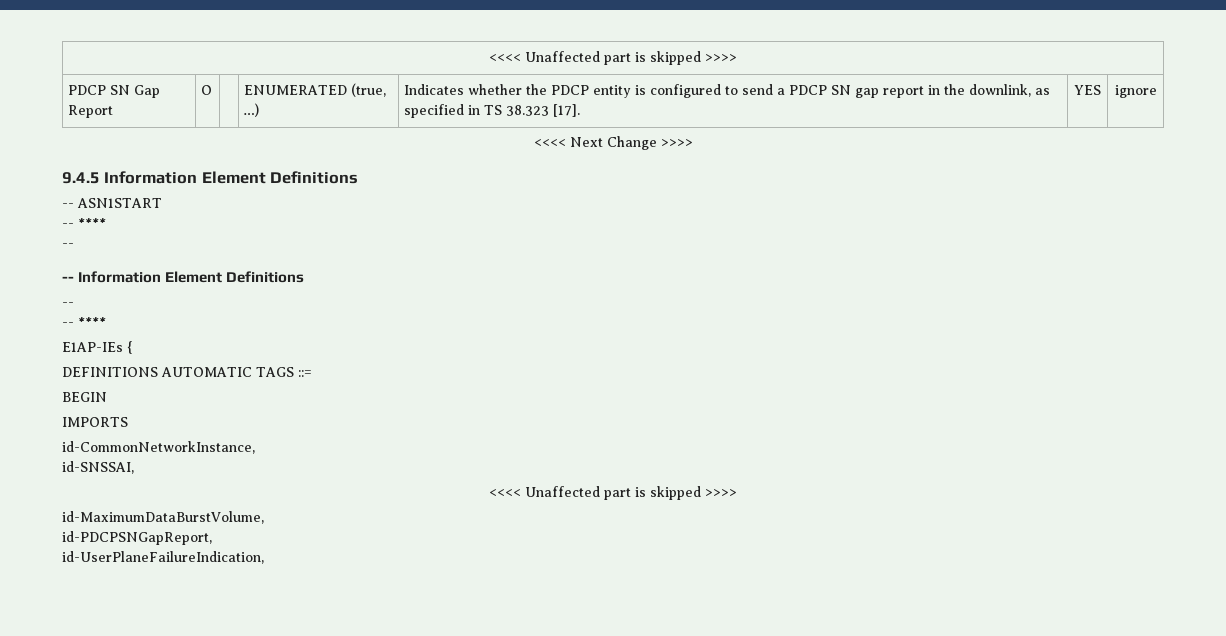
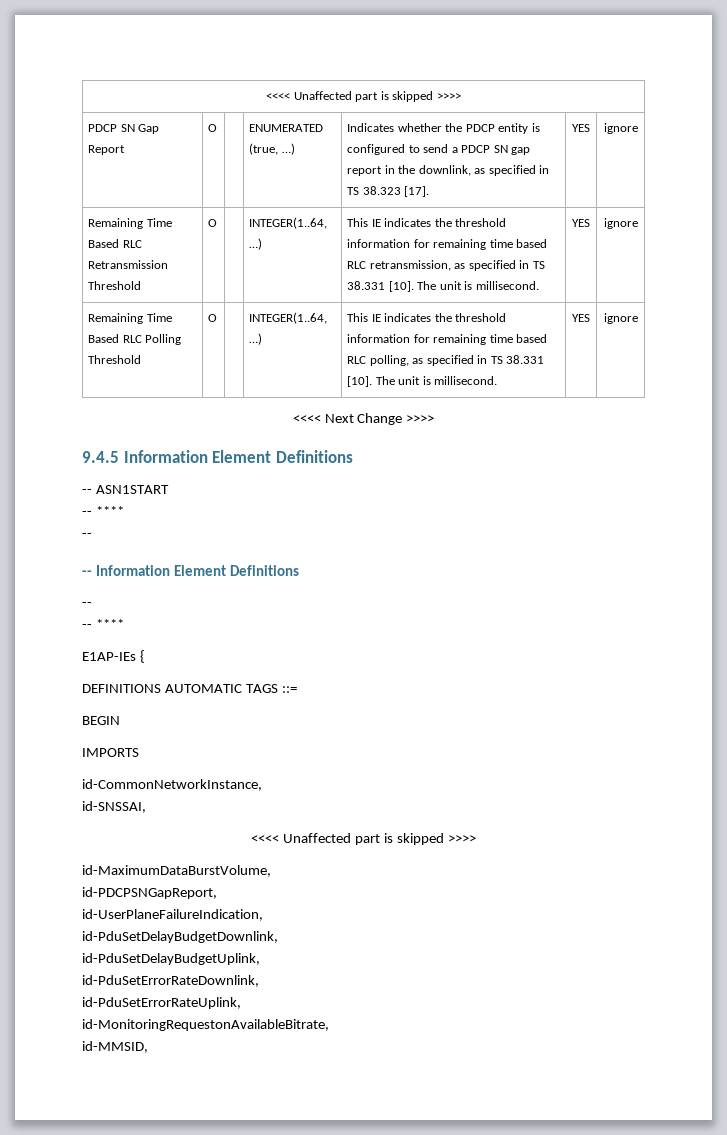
+ Remaining Time Based RLC Retransmission Threshold | O | | INTEGER(1..64, …) | This IE indicates the threshold information for remaining time based RLC retransmission, as specified in TS 38.331 [10]. The unit is millisecond. | YES | ignore
+ Remaining Time Based RLC Polling Threshold | O | | INTEGER(1..64, …) | This IE indicates the threshold information for remaining time based RLC polling, as specified in TS 38.331 [10]. The unit is millisecond. | YES | ignore
+ id-PduSetDelayBudgetDownlink,
+ id-PduSetDelayBudgetUplink,
+ id-PduSetErrorRateDownlink,
+ id-PduSetErrorRateUplink,
+ id-MonitoringRequestonAvailableBitrate,
+ id-MMSID,

